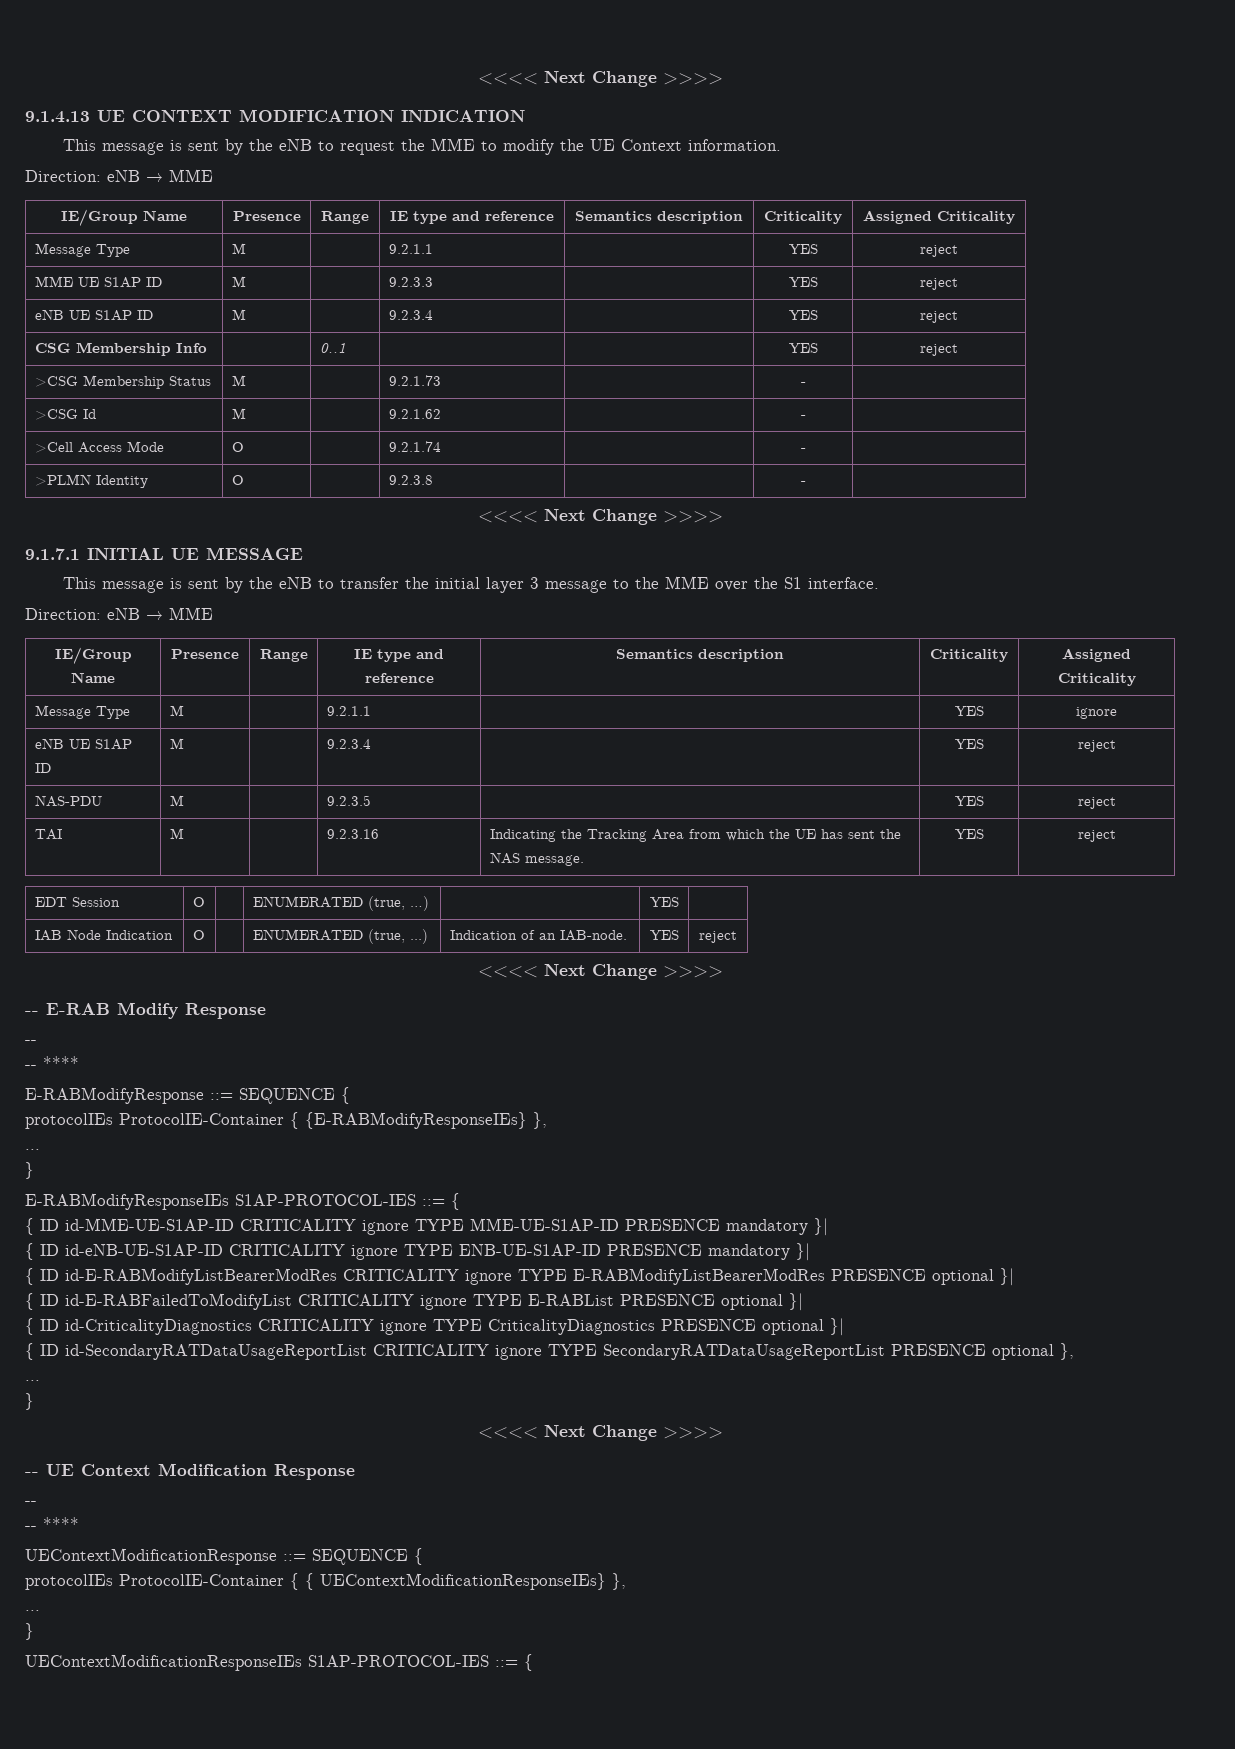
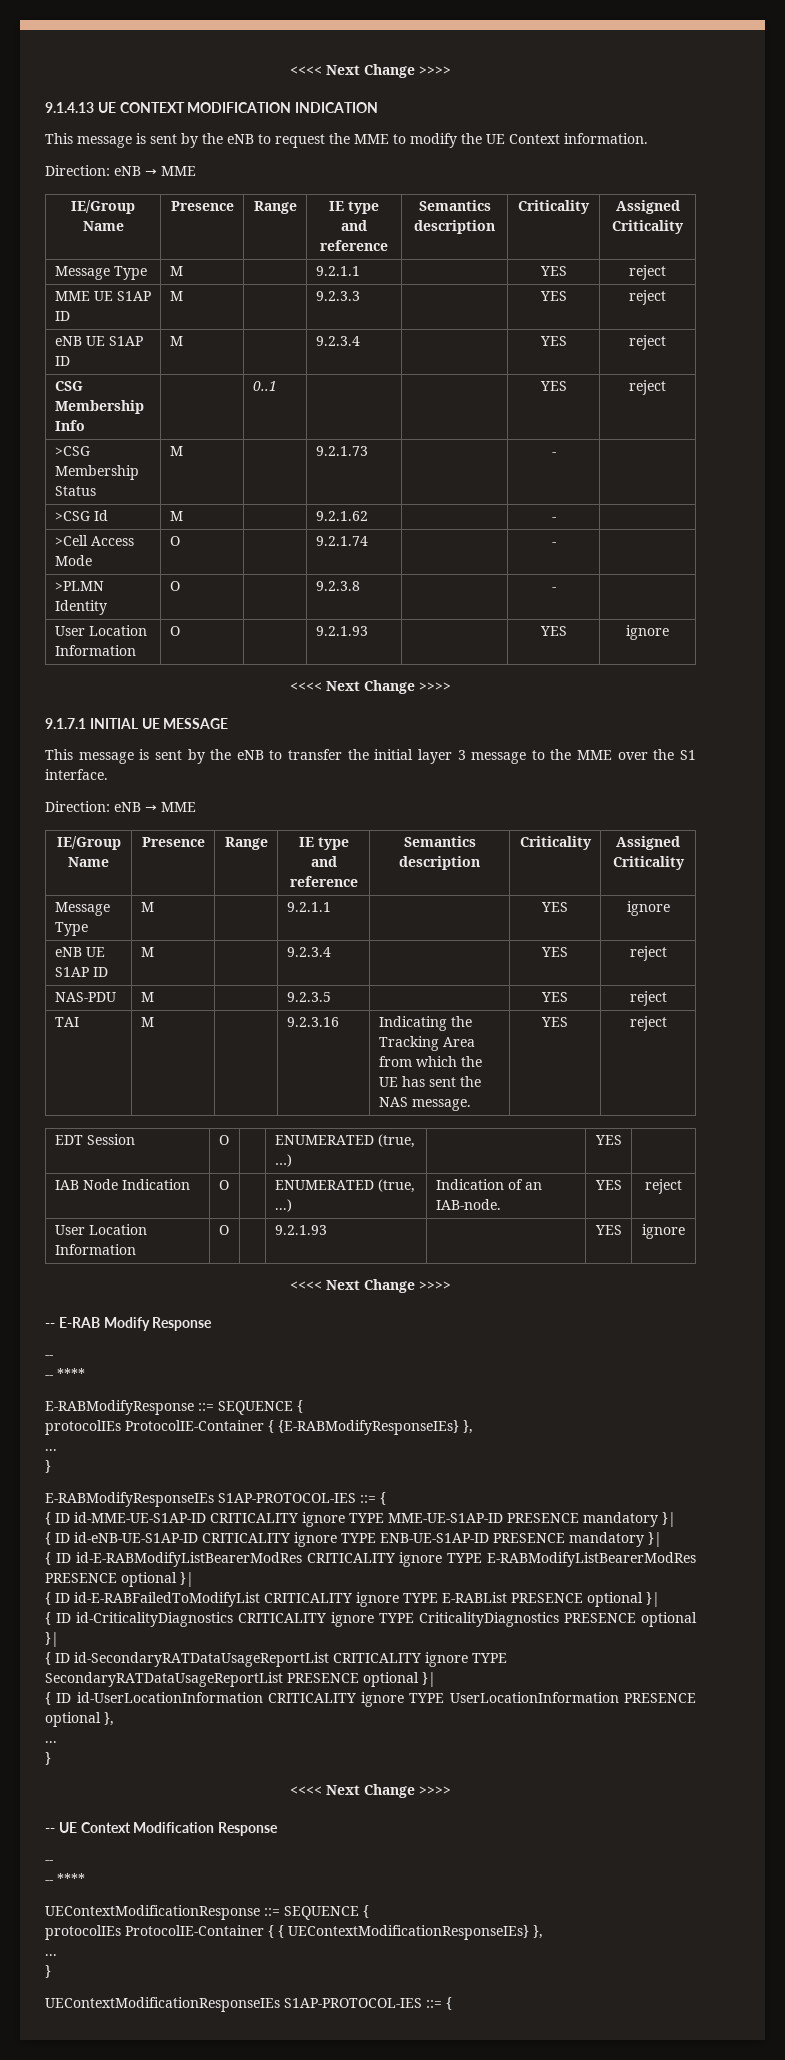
  >PLMN Identity | O | | 9.2.3.8 | | - |
+ User Location Information | O | | 9.2.1.93 | | YES | ignore
  IAB Node Indication | O | | ENUMERATED (true, ...) | Indication of an IAB-node. | YES | reject
+ User Location Information | O | | 9.2.1.93 | | YES | ignore
- { ID id-SecondaryRATDataUsageReportList CRITICALITY ignore TYPE SecondaryRATDataUsageReportList PRESENCE optional },
+ { ID id-SecondaryRATDataUsageReportList CRITICALITY ignore TYPE SecondaryRATDataUsageReportList PRESENCE optional }|
+ { ID id-UserLocationInformation CRITICALITY ignore TYPE UserLocationInformation PRESENCE optional },

